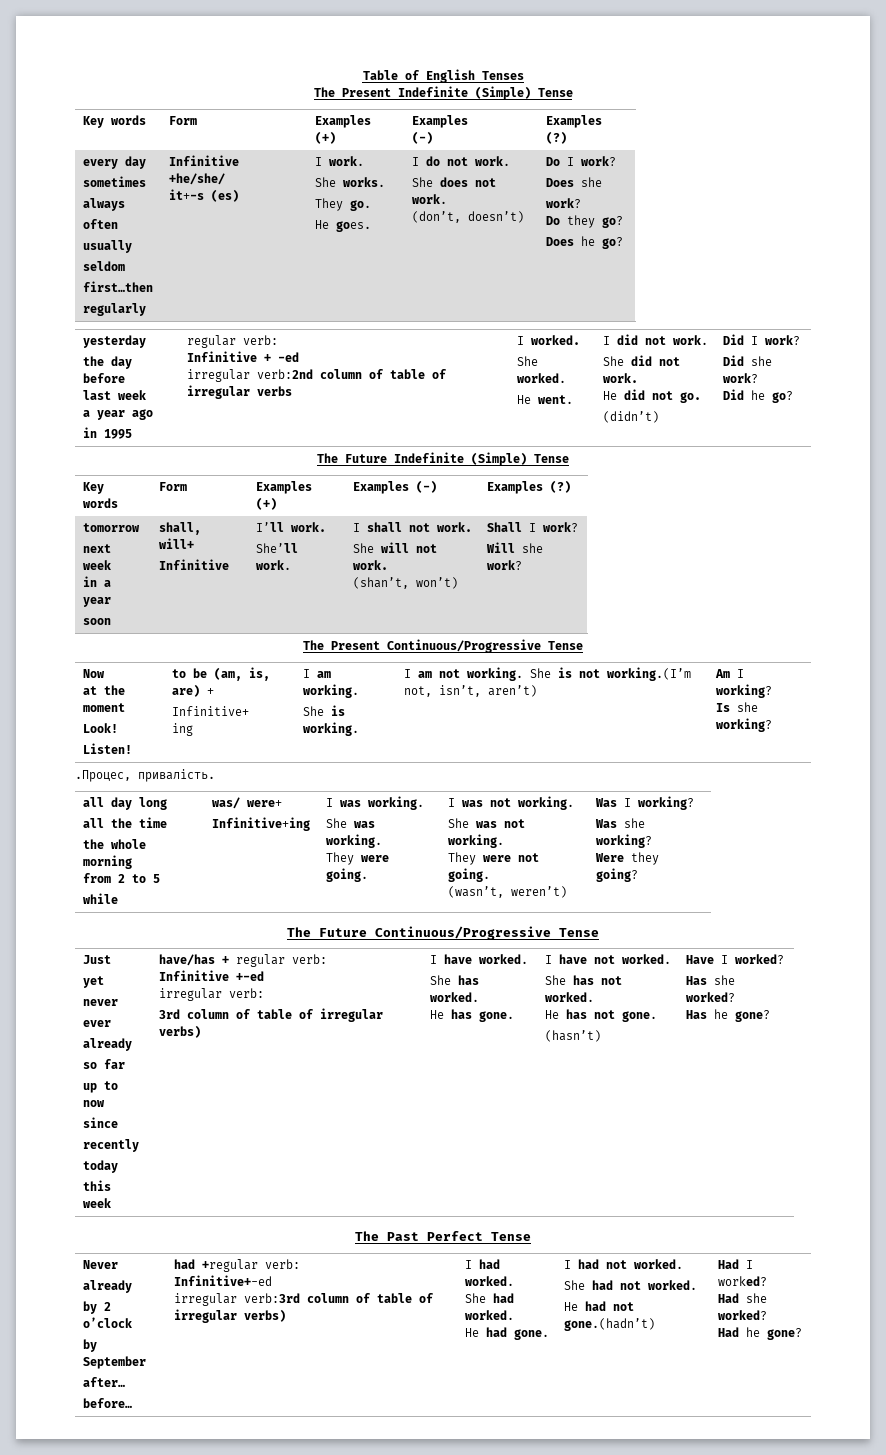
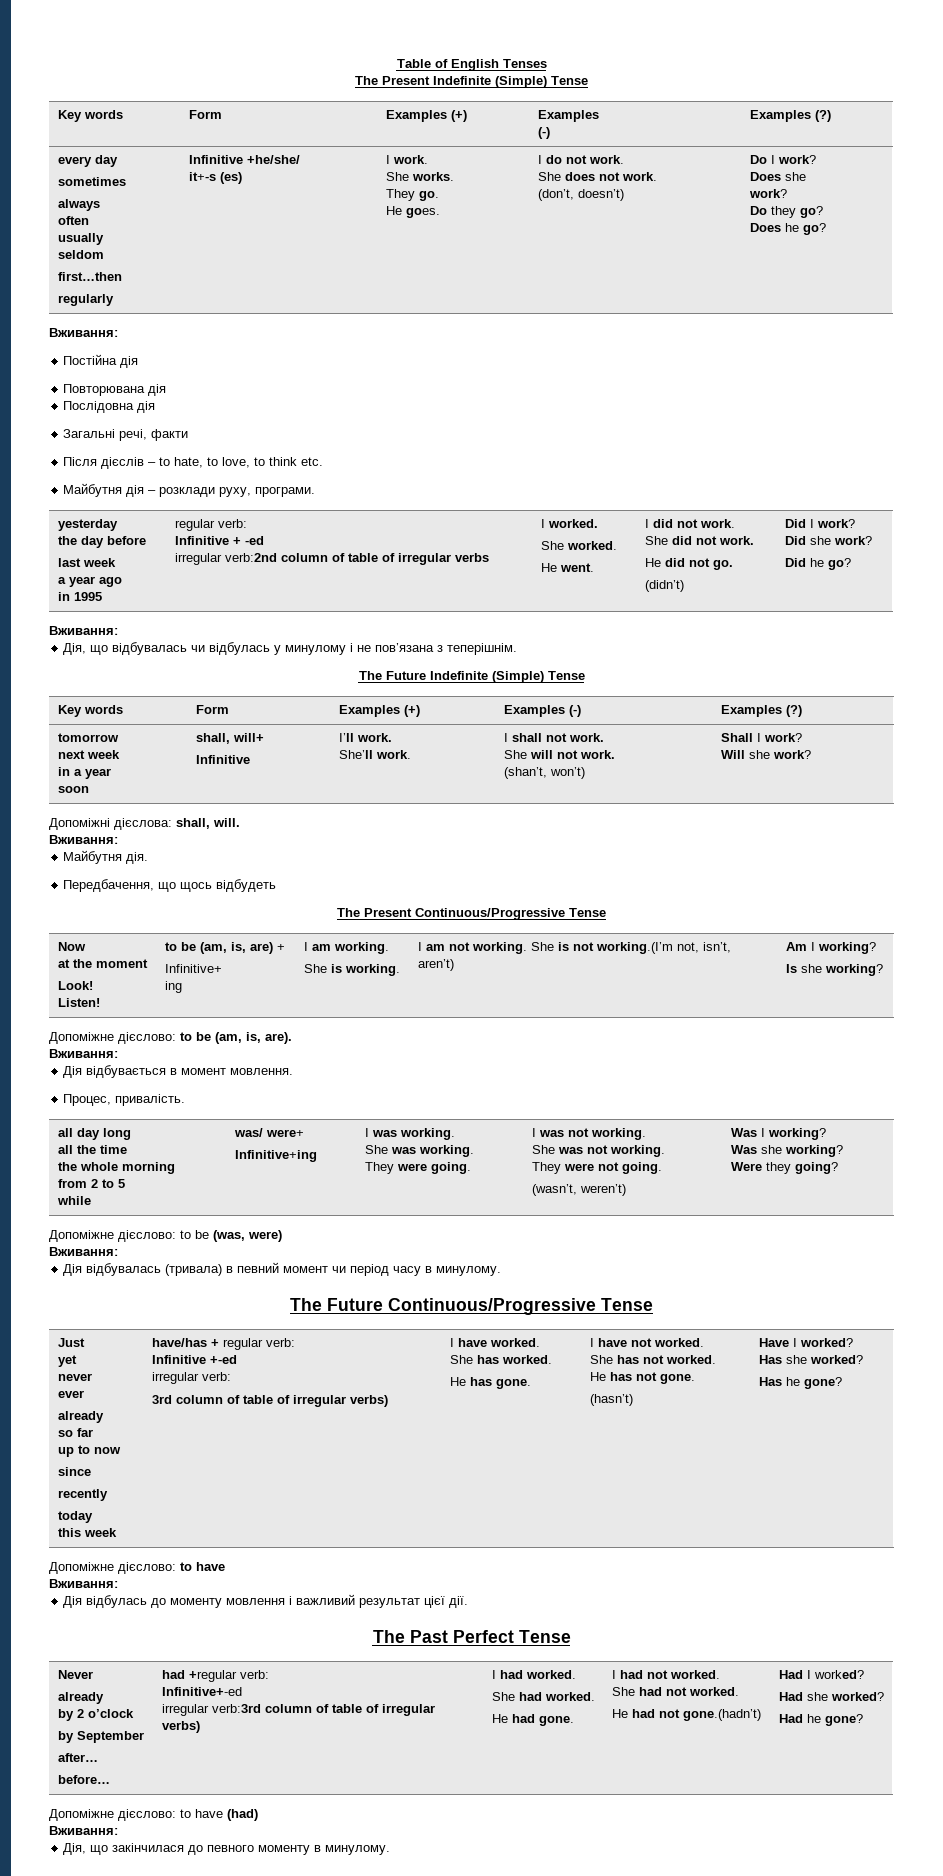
  Does he go?
+ Вживання:
+ Постійна дія
+ Повторювана дія
+ Послідовна дія
+ Загальні речі, факти
+ Після дієслів – to hate, to love, to think etc.
+ Майбутня дія – розклади руху, програми.
  Did he go?
+ Вживання:
+ Дія, що відбувалась чи відбулась у минулому і не пов’язана з теперішнім.
+ Допоміжні дієслова: shall, will.
+ Вживання:
+ Майбутня дія.
+ Передбачення, що щось відбудеть
- .Процес, привалість.
+ Допоміжне дієслово: to be (am, is, are).
+ Вживання:
+ Дія відбувається в момент мовлення.
+ Процес, привалість.
+ Допоміжне дієслово: to be (was, were)
+ Вживання:
+ Дія відбувалась (тривала) в певний момент чи період часу в минулому.
  Has he gone?
+ Допоміжне дієслово: to have
+ Вживання:
+ Дія відбулась до моменту мовлення і важливий результат цієї дії.
+ Допоміжне дієслово: to have (had)
+ Вживання:
+ Дія, що закінчилася до певного моменту в минулому.

